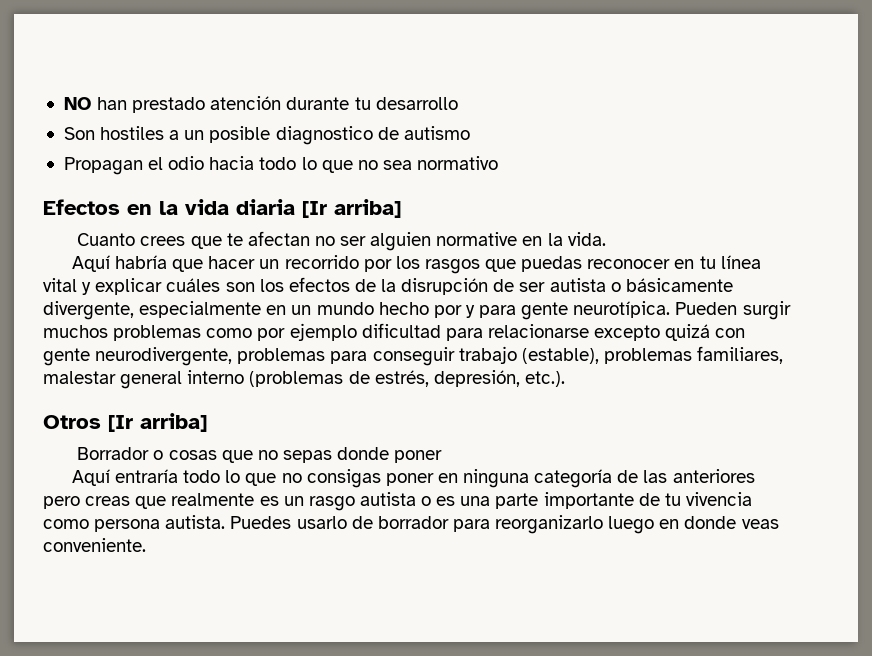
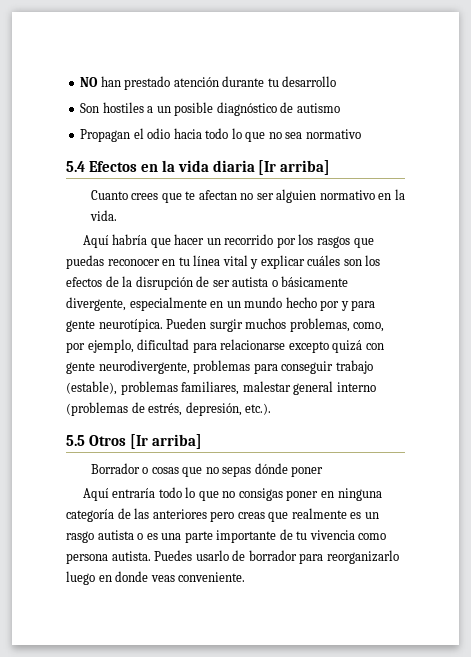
- Son hostiles a un posible diagnostico de autismo
+ Son hostiles a un posible diagnóstico de autismo
- Efectos en la vida diaria [Ir arriba]
+ 5.4 Efectos en la vida diaria [Ir arriba]
- Cuanto crees que te afectan no ser alguien normative en la vida.
+ Cuanto crees que te afectan no ser alguien normativo en la vida.
- Pueden surgir muchos problemas como por ejemplo dificultad para relacionarse excepto quizá con gente neurodivergente, problemas para conseguir trabajo (estable), problemas familiares, malestar general interno (problemas de estrés, depresión, etc.).
+ Pueden surgir muchos problemas, como, por ejemplo, dificultad para relacionarse excepto quizá con gente neurodivergente, problemas para conseguir trabajo (estable), problemas familiares, malestar general interno (problemas de estrés, depresión, etc.).
- Otros [Ir arriba]
+ 5.5 Otros [Ir arriba]
- Borrador o cosas que no sepas donde poner
+ Borrador o cosas que no sepas dónde poner

